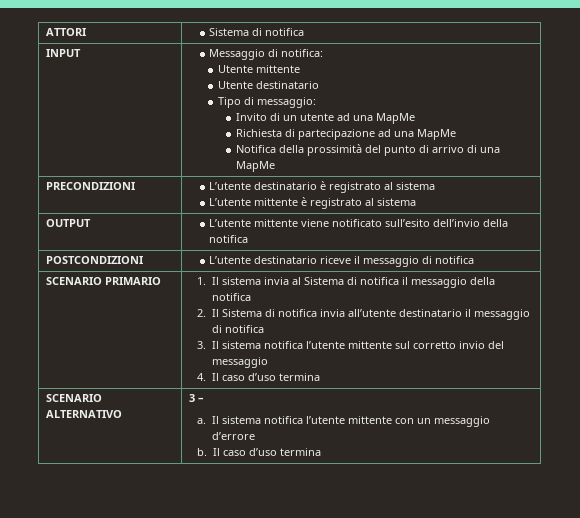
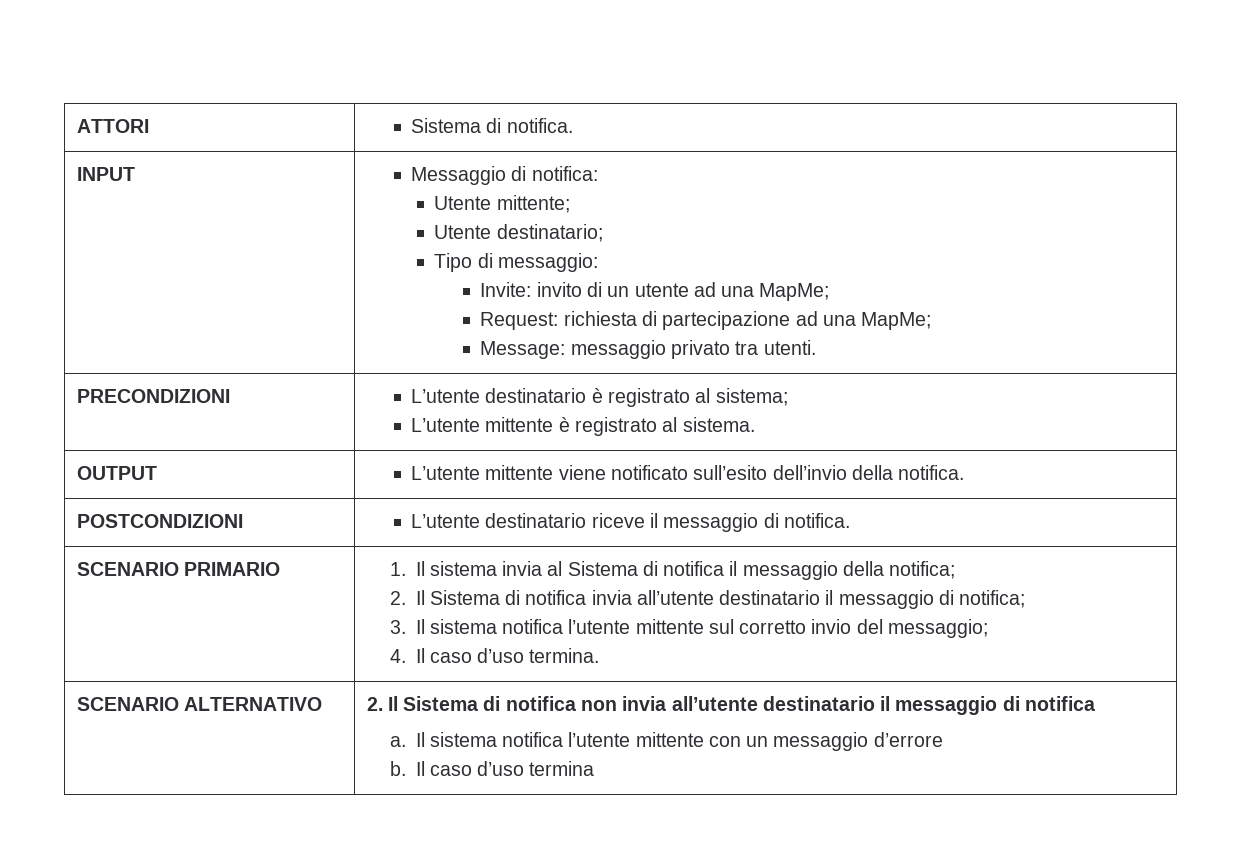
- ATTORI | Sistema di notifica
+ ATTORI | Sistema di notifica.
  INPUT | Messaggio di notifica:
- Utente mittente
- Utente destinatario
+ Utente mittente;
+ Utente destinatario;
  Tipo di messaggio:
- Invito di un utente ad una MapMe
- Richiesta di partecipazione ad una MapMe
- Notifica della prossimità del punto di arrivo di una MapMe
+ Invite: invito di un utente ad una MapMe;
+ Request: richiesta di partecipazione ad una MapMe;
+ Message: messaggio privato tra utenti.
- PRECONDIZIONI | L’utente destinatario è registrato al sistema
- L’utente mittente è registrato al sistema
+ PRECONDIZIONI | L’utente destinatario è registrato al sistema;
+ L’utente mittente è registrato al sistema.
- OUTPUT | L’utente mittente viene notificato sull’esito dell’invio della notifica
+ OUTPUT | L’utente mittente viene notificato sull’esito dell’invio della notifica.
- POSTCONDIZIONI | L’utente destinatario riceve il messaggio di notifica
+ POSTCONDIZIONI | L’utente destinatario riceve il messaggio di notifica.
- 1. Il sistema invia al Sistema di notifica il messaggio della notifica
+ 1. Il sistema invia al Sistema di notifica il messaggio della notifica;
- 2. Il Sistema di notifica invia all’utente destinatario il messaggio di notifica
+ 2. Il Sistema di notifica invia all’utente destinatario il messaggio di notifica;
- 3. Il sistema notifica l’utente mittente sul corretto invio del messaggio
+ 3. Il sistema notifica l’utente mittente sul corretto invio del messaggio;
- 4. Il caso d’uso termina
+ 4. Il caso d’uso termina.
- SCENARIO ALTERNATIVO | 3 –
+ SCENARIO ALTERNATIVO | 2. Il Sistema di notifica non invia all’utente destinatario il messaggio di notifica

